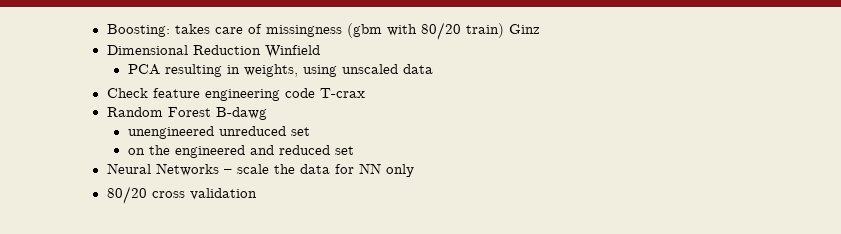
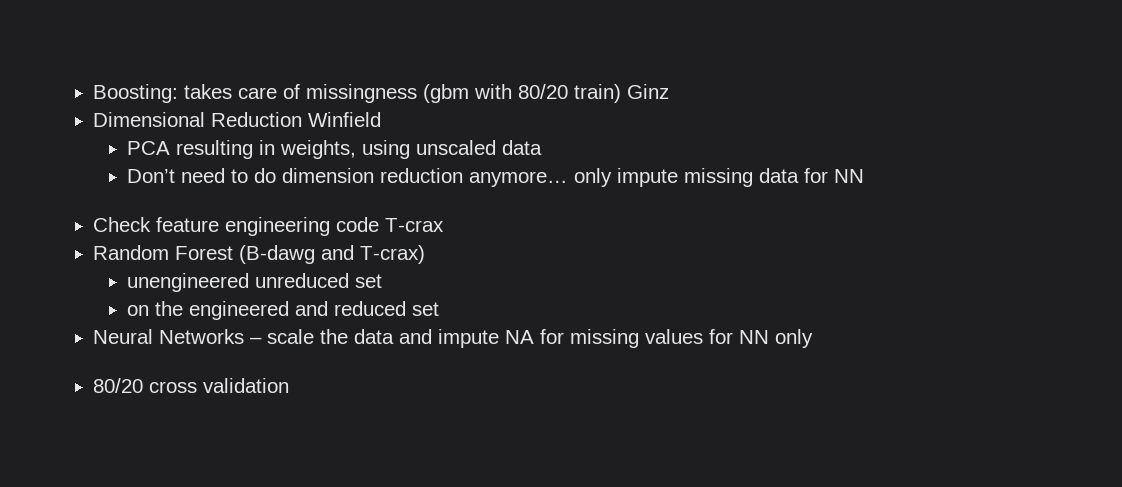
+ Don’t need to do dimension reduction anymore… only impute missing data for NN
- Random Forest B-dawg
+ Random Forest (B-dawg and T-crax)
- Neural Networks – scale the data for NN only
+ Neural Networks – scale the data and impute NA for missing values for NN only

